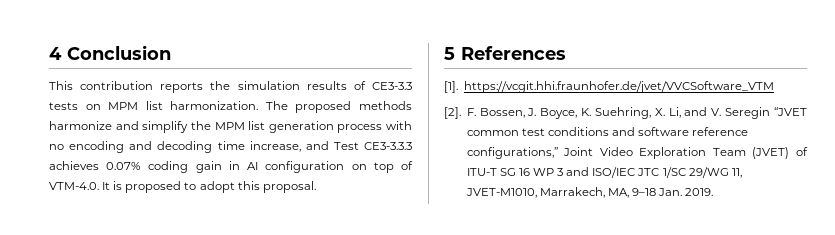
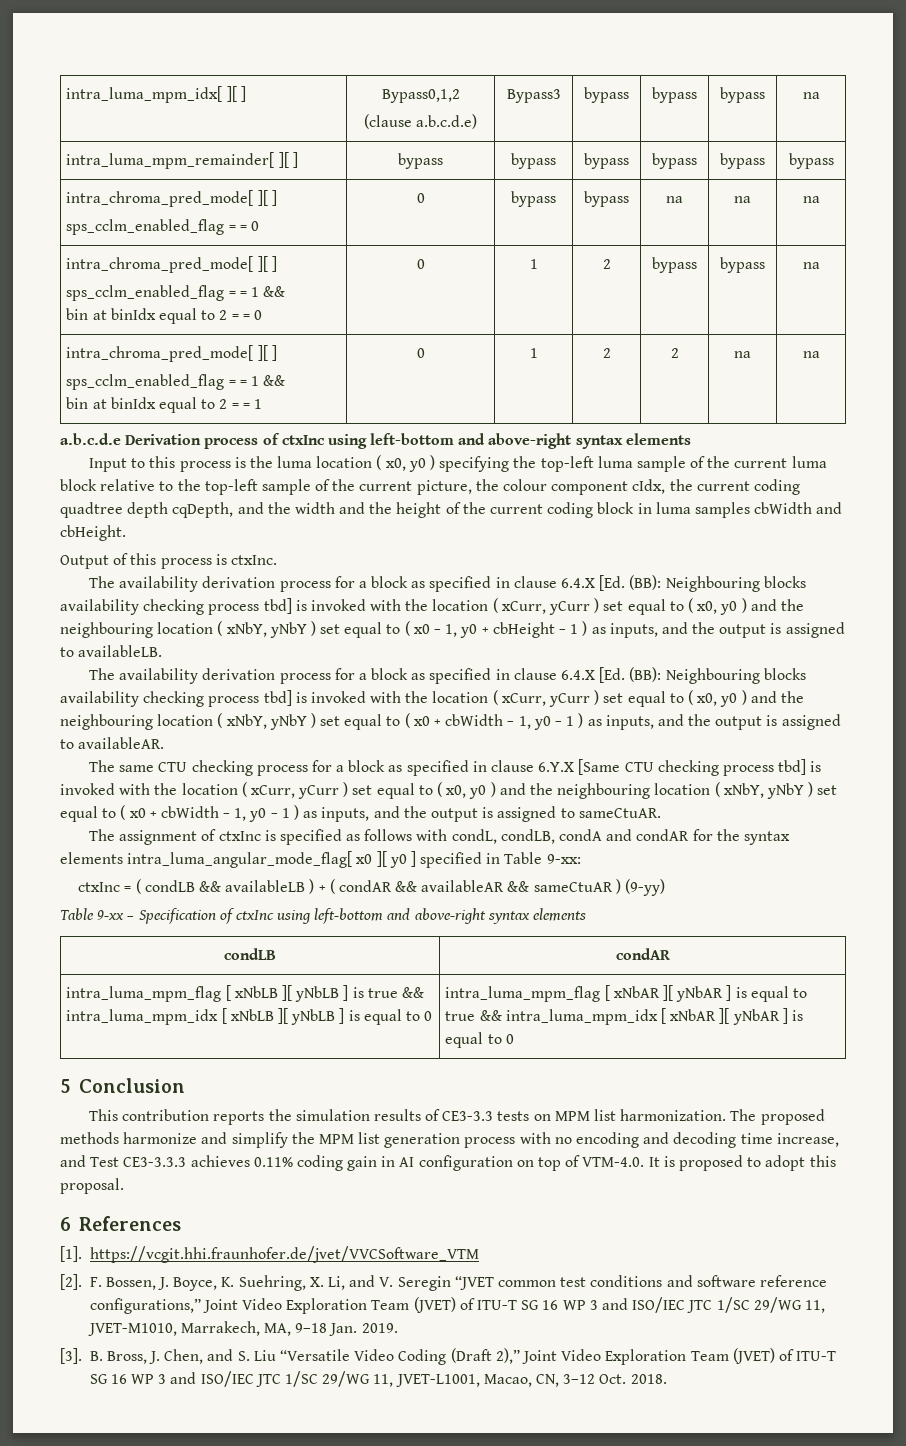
- 4 Conclusion
+ intra_luma_mpm_idx[ ][ ] | Bypass0,1,2
+ (clause a.b.c.d.e) | Bypass3 | bypass | bypass | bypass | na
+ intra_luma_mpm_remainder[ ][ ] | bypass | bypass | bypass | bypass | bypass | bypass
+ intra_chroma_pred_mode[ ][ ]
+ sps_cclm_enabled_flag = = 0 | 0 | bypass | bypass | na | na | na
+ intra_chroma_pred_mode[ ][ ]
+ sps_cclm_enabled_flag = = 1 &&
+ bin at binIdx equal to 2 = = 0 | 0 | 1 | 2 | bypass | bypass | na
+ intra_chroma_pred_mode[ ][ ]
+ sps_cclm_enabled_flag = = 1 &&
+ bin at binIdx equal to 2 = = 1 | 0 | 1 | 2 | 2 | na | na
+ a.b.c.d.e Derivation process of ctxInc using left-bottom and above-right syntax elements
+ Input to this process is the luma location ( x0, y0 ) specifying the top-left luma sample of the current luma block relative to the top-left sample of the current picture, the colour component cIdx, the current coding quadtree depth cqDepth, and the width and the height of the current coding block in luma samples cbWidth and cbHeight.
+ Output of this process is ctxInc.
+ The availability derivation process for a block as specified in clause 6.4.X [Ed. (BB): Neighbouring blocks availability checking process tbd] is invoked with the location ( xCurr, yCurr ) set equal to ( x0, y0 ) and the neighbouring location ( xNbY, yNbY ) set equal to ( x0 − 1, y0 + cbHeight − 1 ) as inputs, and the output is assigned to availableLB.
+ The availability derivation process for a block as specified in clause 6.4.X [Ed. (BB): Neighbouring blocks availability checking process tbd] is invoked with the location ( xCurr, yCurr ) set equal to ( x0, y0 ) and the neighbouring location ( xNbY, yNbY ) set equal to ( x0 + cbWidth − 1, y0 − 1 ) as inputs, and the output is assigned to availableAR.
+ The same CTU checking process for a block as specified in clause 6.Y.X [Same CTU checking process tbd] is invoked with the location ( xCurr, yCurr ) set equal to ( x0, y0 ) and the neighbouring location ( xNbY, yNbY ) set equal to ( x0 + cbWidth − 1, y0 − 1 ) as inputs, and the output is assigned to sameCtuAR.
+ The assignment of ctxInc is specified as follows with condL, condLB, condA and condAR for the syntax elements intra_luma_angular_mode_flag[ x0 ][ y0 ] specified in Table 9-xx:
+ ctxInc = ( condLB && availableLB ) + ( condAR && availableAR && sameCtuAR ) (9-yy)
+ Table 9-xx – Specification of ctxInc using left-bottom and above-right syntax elements
+ condLB | condAR
+ intra_luma_mpm_flag [ xNbLB ][ yNbLB ] is true && intra_luma_mpm_idx [ xNbLB ][ yNbLB ] is equal to 0 | intra_luma_mpm_flag [ xNbAR ][ yNbAR ] is equal to true && intra_luma_mpm_idx [ xNbAR ][ yNbAR ] is equal to 0
+ 5 Conclusion
- The proposed methods harmonize and simplify the MPM list generation process with no encoding and decoding time increase, and Test CE3-3.3.3 achieves 0.07% coding gain in AI configuration on top of VTM-4.0. It is proposed to adopt this proposal.
+ The proposed methods harmonize and simplify the MPM list generation process with no encoding and decoding time increase, and Test CE3-3.3.3 achieves 0.11% coding gain in AI configuration on top of VTM-4.0. It is proposed to adopt this proposal.
- 5 References
+ 6 References
+ [3]. B. Bross, J. Chen, and S. Liu “Versatile Video Coding (Draft 2),” Joint Video Exploration Team (JVET) of ITU-T SG 16 WP 3 and ISO/IEC JTC 1/SC 29/WG 11, JVET-L1001, Macao, CN, 3–12 Oct. 2018.

